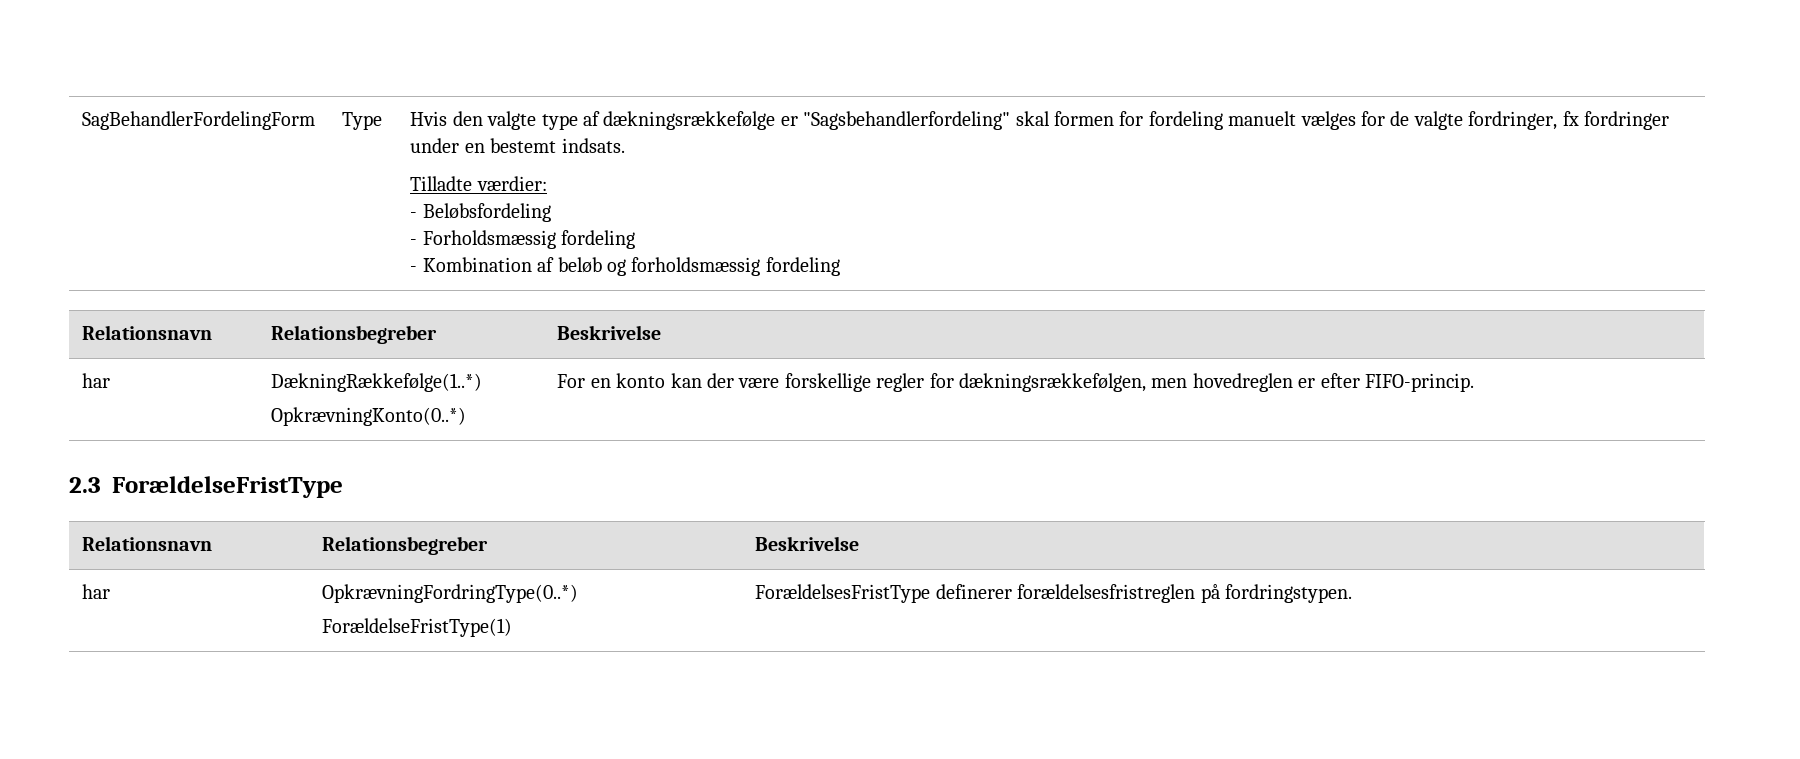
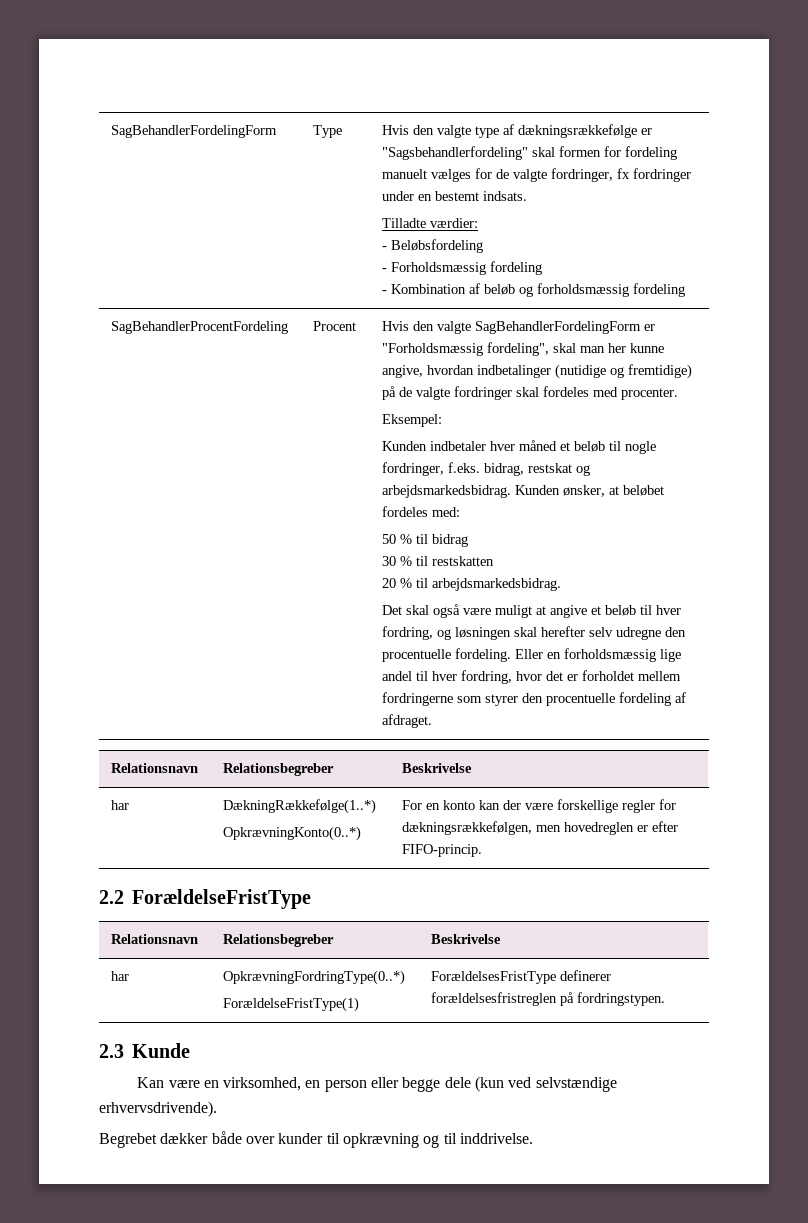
+ SagBehandlerProcentFordeling | Procent | Hvis den valgte SagBehandlerFordelingForm er "Forholdsmæssig fordeling", skal man her kunne angive, hvordan indbetalinger (nutidige og fremtidige) på de valgte fordringer skal fordeles med procenter.
+ Eksempel:
+ Kunden indbetaler hver måned et beløb til nogle fordringer, f.eks. bidrag, restskat og arbejdsmarkedsbidrag. Kunden ønsker, at beløbet fordeles med:
+ 50 % til bidrag
+ 30 % til restskatten
+ 20 % til arbejdsmarkedsbidrag.
+ Det skal også være muligt at angive et beløb til hver fordring, og løsningen skal herefter selv udregne den procentuelle fordeling. Eller en forholdsmæssig lige andel til hver fordring, hvor det er forholdet mellem fordringerne som styrer den procentuelle fordeling af afdraget.
- 2.3 ForældelseFristType
+ 2.2 ForældelseFristType
+ 2.3 Kunde
+ Kan være en virksomhed, en person eller begge dele (kun ved selvstændige erhvervsdrivende).
+ Begrebet dækker både over kunder til opkrævning og til inddrivelse.

